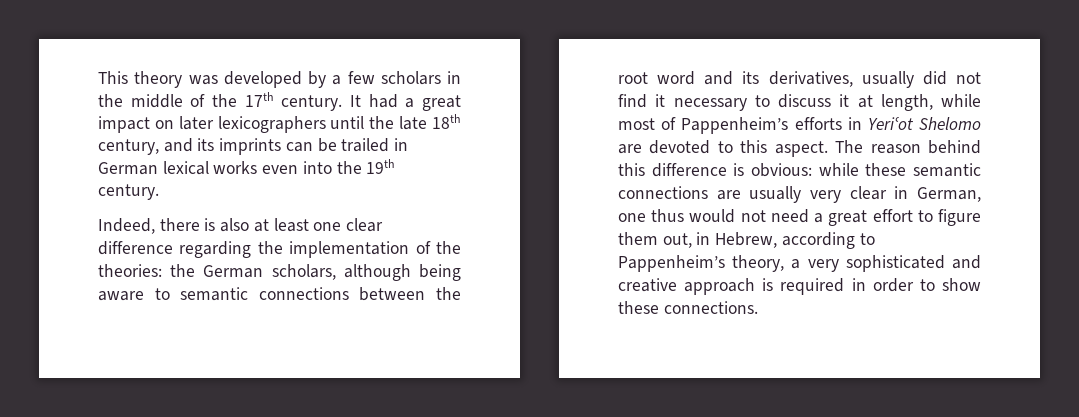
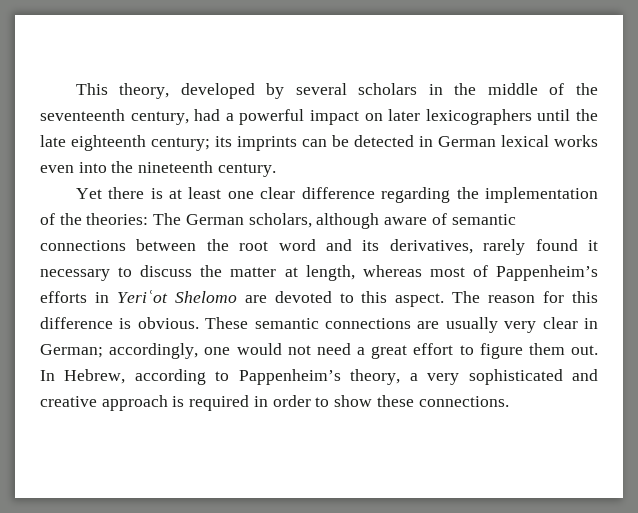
- This theory was developed by a few scholars in the middle of the 17th century. It had a great impact on later lexicographers until the late 18th century, and its imprints can be trailed in German lexical works even into the 19th century.
+ This theory, developed by several scholars in the middle of the seventeenth century, had a powerful impact on later lexicographers until the late eighteenth century; its imprints can be detected in German lexical works even into the nineteenth century.
- Indeed, there is also at least one clear difference regarding the implementation of the theories: the German scholars, although being aware to semantic connections between the root word and its derivatives, usually did not find it necessary to discuss it at length, while most of Pappenheim’s efforts in Yeriʿot Shelomo are devoted to this aspect.
+ Yet there is at least one clear difference regarding the implementation of the theories: The German scholars, although aware of semantic connections between the root word and its derivatives, rarely found it necessary to discuss the matter at length, whereas most of Pappenheim’s efforts in Yeriʿot Shelomo are devoted to this aspect.
- The reason behind this difference is obvious: while these semantic connections are usually very clear in German, one thus would not need a great effort to figure them out, in Hebrew, according to Pappenheim’s theory, a very sophisticated and creative approach is required in order to show these connections.
+ The reason for this difference is obvious. These semantic connections are usually very clear in German; accordingly, one would not need a great effort to figure them out. In Hebrew, according to Pappenheim’s theory, a very sophisticated and creative approach is required in order to show these connections.

